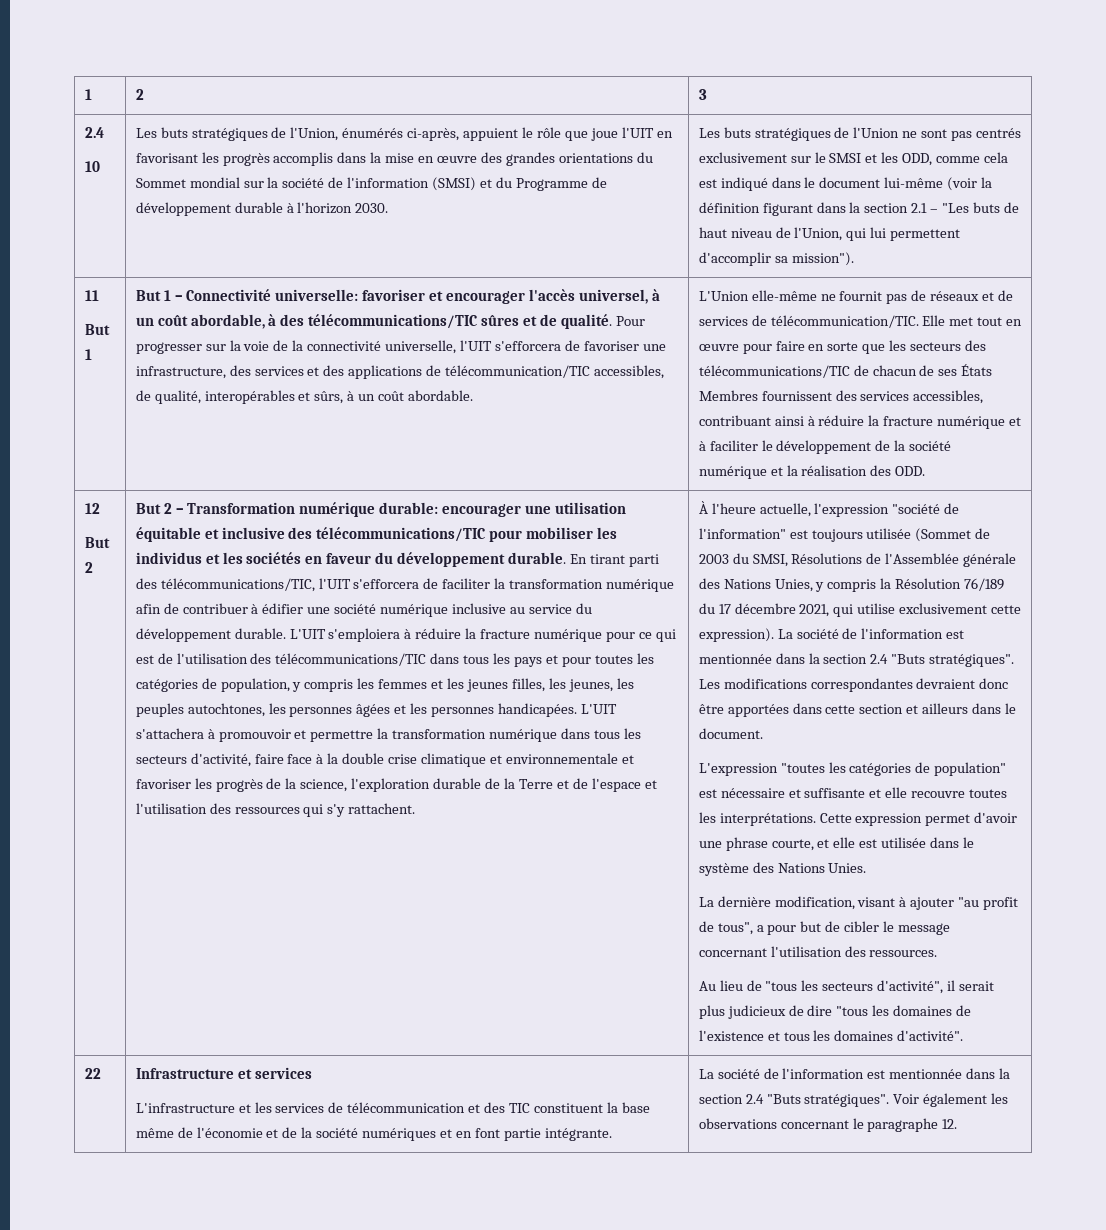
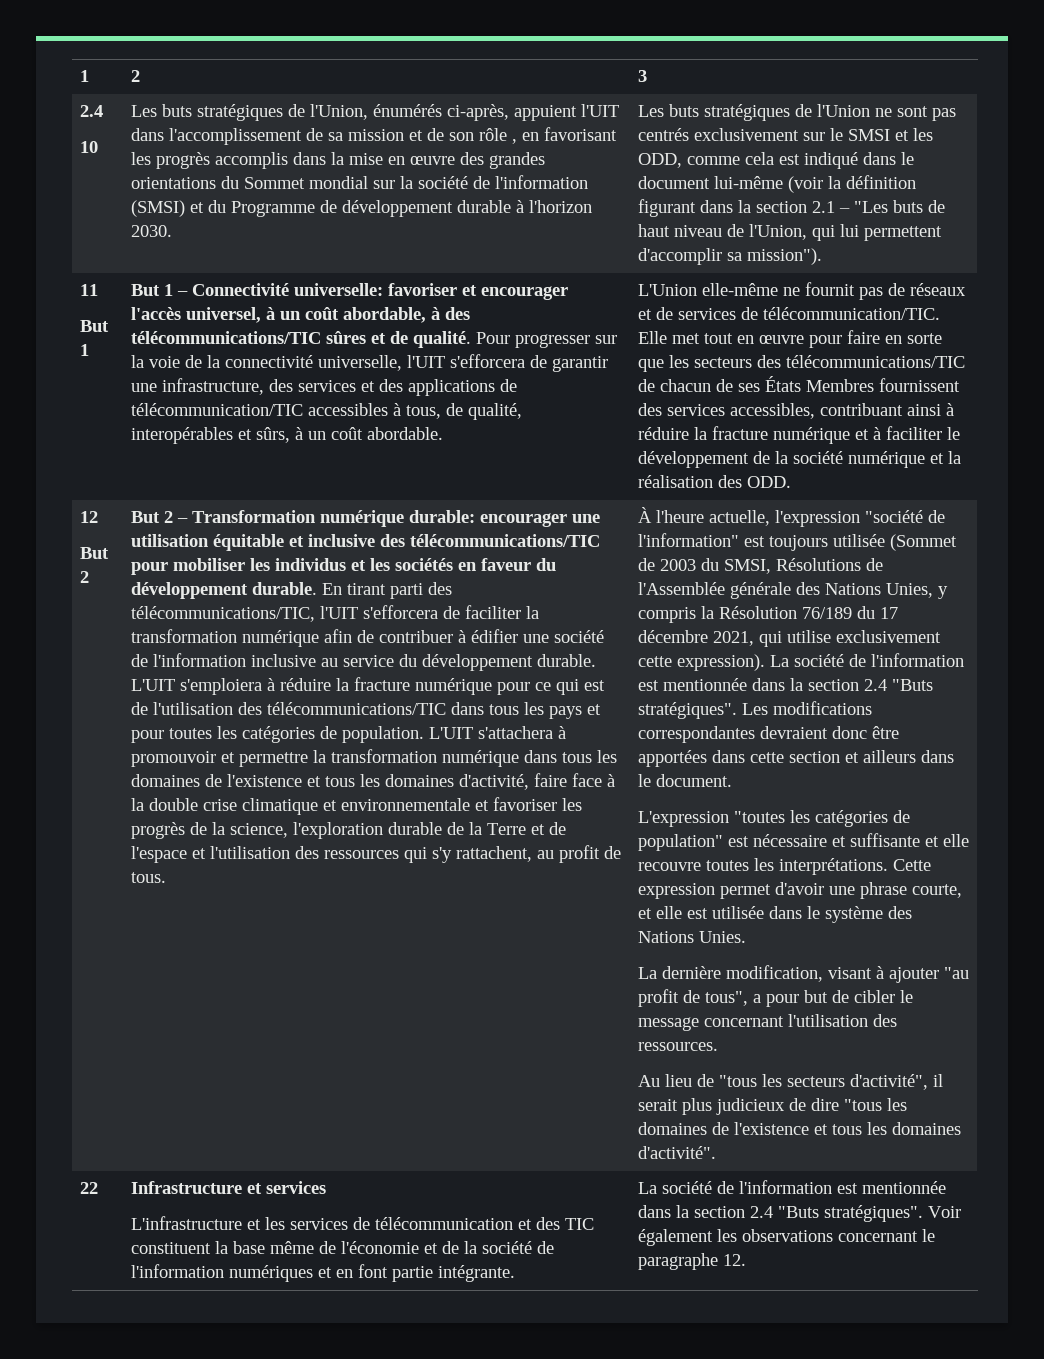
- Les buts stratégiques de l'Union, énumérés ci-après, appuient le rôle que joue l'UIT en favorisant les progrès accomplis dans la mise en œuvre des grandes orientations du Sommet mondial sur la société de l'information (SMSI) et du Programme de développement durable à l'horizon 2030.
+ Les buts stratégiques de l'Union, énumérés ci-après, appuient l'UIT dans l'accomplissement de sa mission et de son rôle , en favorisant les progrès accomplis dans la mise en œuvre des grandes orientations du Sommet mondial sur la société de l'information (SMSI) et du Programme de développement durable à l'horizon 2030.
- Pour progresser sur la voie de la connectivité universelle, l'UIT s'efforcera de favoriser une infrastructure, des services et des applications de télécommunication/TIC accessibles, de qualité, interopérables et sûrs, à un coût abordable.
+ Pour progresser sur la voie de la connectivité universelle, l'UIT s'efforcera de garantir une infrastructure, des services et des applications de télécommunication/TIC accessibles à tous, de qualité, interopérables et sûrs, à un coût abordable.
- En tirant parti des télécommunications/TIC, l'UIT s'efforcera de faciliter la transformation numérique afin de contribuer à édifier une société numérique inclusive au service du développement durable.
+ En tirant parti des télécommunications/TIC, l'UIT s'efforcera de faciliter la transformation numérique afin de contribuer à édifier une société de l'information inclusive au service du développement durable.
- L'UIT s'emploiera à réduire la fracture numérique pour ce qui est de l'utilisation des télécommunications/TIC dans tous les pays et pour toutes les catégories de population, y compris les femmes et les jeunes filles, les jeunes, les peuples autochtones, les personnes âgées et les personnes handicapées.
+ L'UIT s'emploiera à réduire la fracture numérique pour ce qui est de l'utilisation des télécommunications/TIC dans tous les pays et pour toutes les catégories de population.
- L'UIT s'attachera à promouvoir et permettre la transformation numérique dans tous les secteurs d'activité, faire face à la double crise climatique et environnementale et favoriser les progrès de la science, l'exploration durable de la Terre et de l'espace et l'utilisation des ressources qui s'y rattachent.
+ L'UIT s'attachera à promouvoir et permettre la transformation numérique dans tous les domaines de l'existence et tous les domaines d'activité, faire face à la double crise climatique et environnementale et favoriser les progrès de la science, l'exploration durable de la Terre et de l'espace et l'utilisation des ressources qui s'y rattachent, au profit de tous.
- L'infrastructure et les services de télécommunication et des TIC constituent la base même de l'économie et de la société numériques et en font partie intégrante.
+ L'infrastructure et les services de télécommunication et des TIC constituent la base même de l'économie et de la société de l'information numériques et en font partie intégrante.

